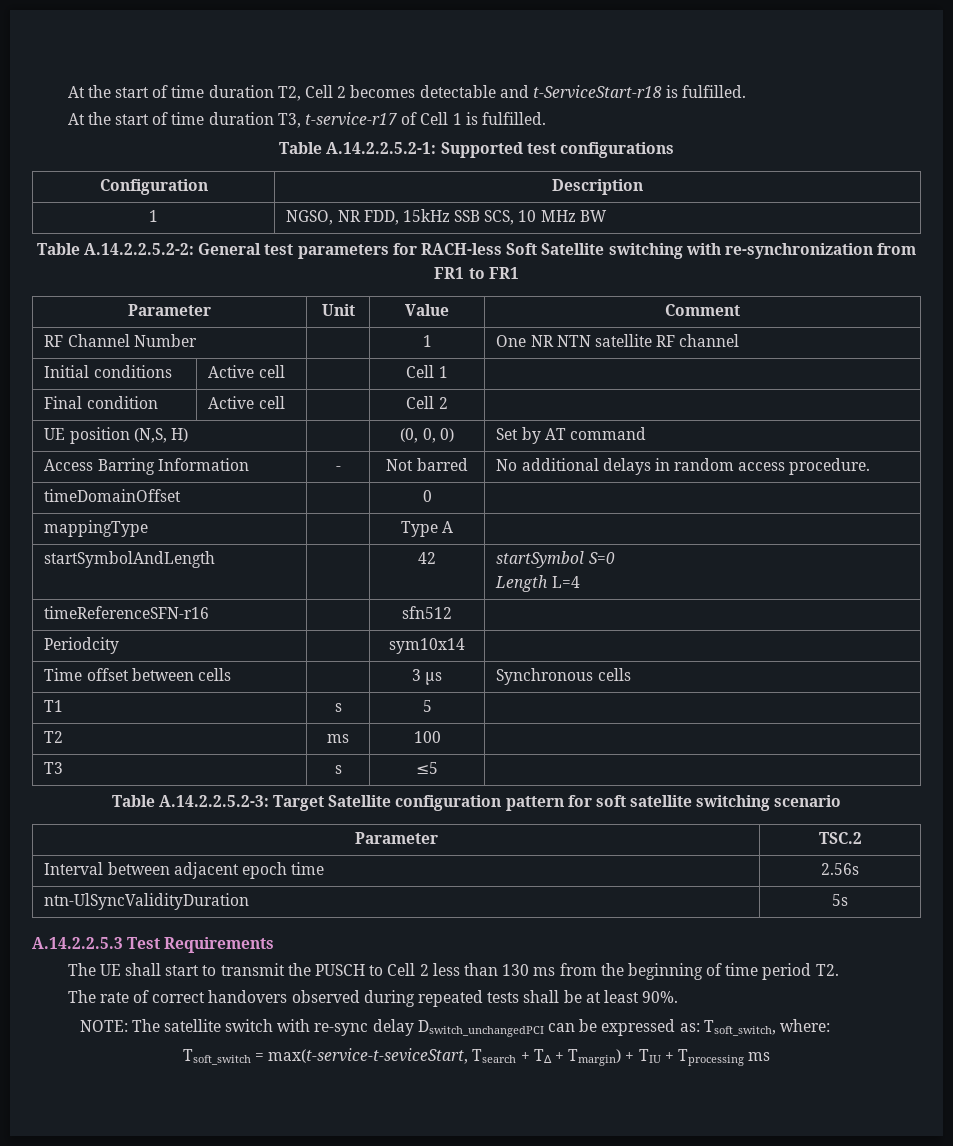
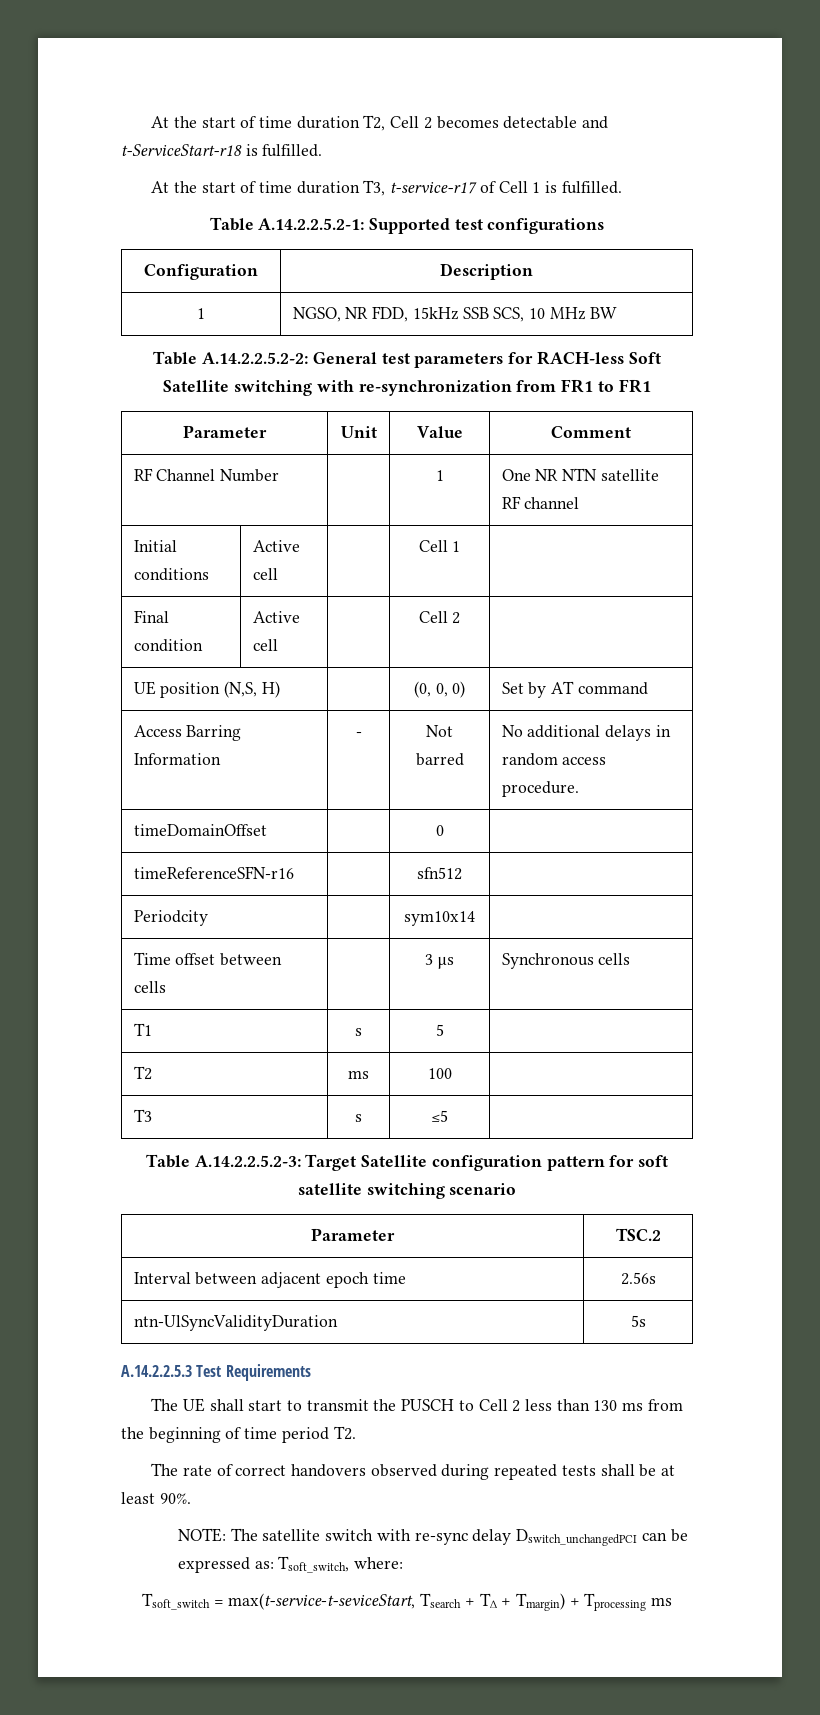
- mappingType | | Type A |
- startSymbolAndLength | | 42 | startSymbol S=0
- Length L=4
- Tsoft_switch = max(t-service-t-seviceStart, Tsearch + T∆ + Tmargin) + TIU + Tprocessing ms
+ Tsoft_switch = max(t-service-t-seviceStart, Tsearch + T∆ + Tmargin) + Tprocessing ms

